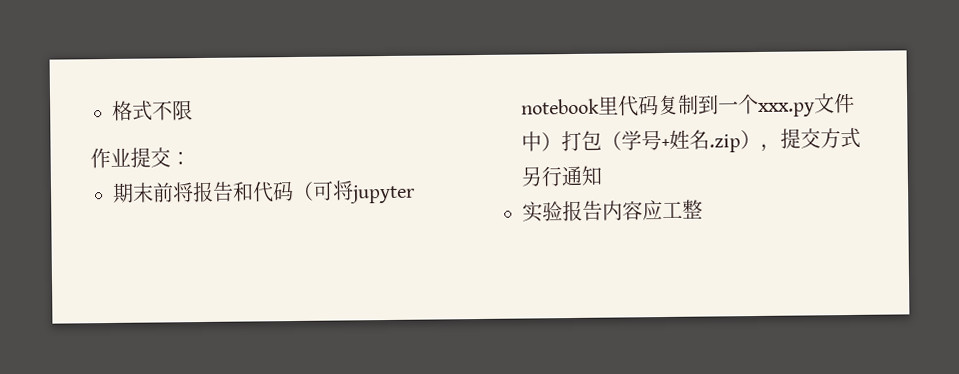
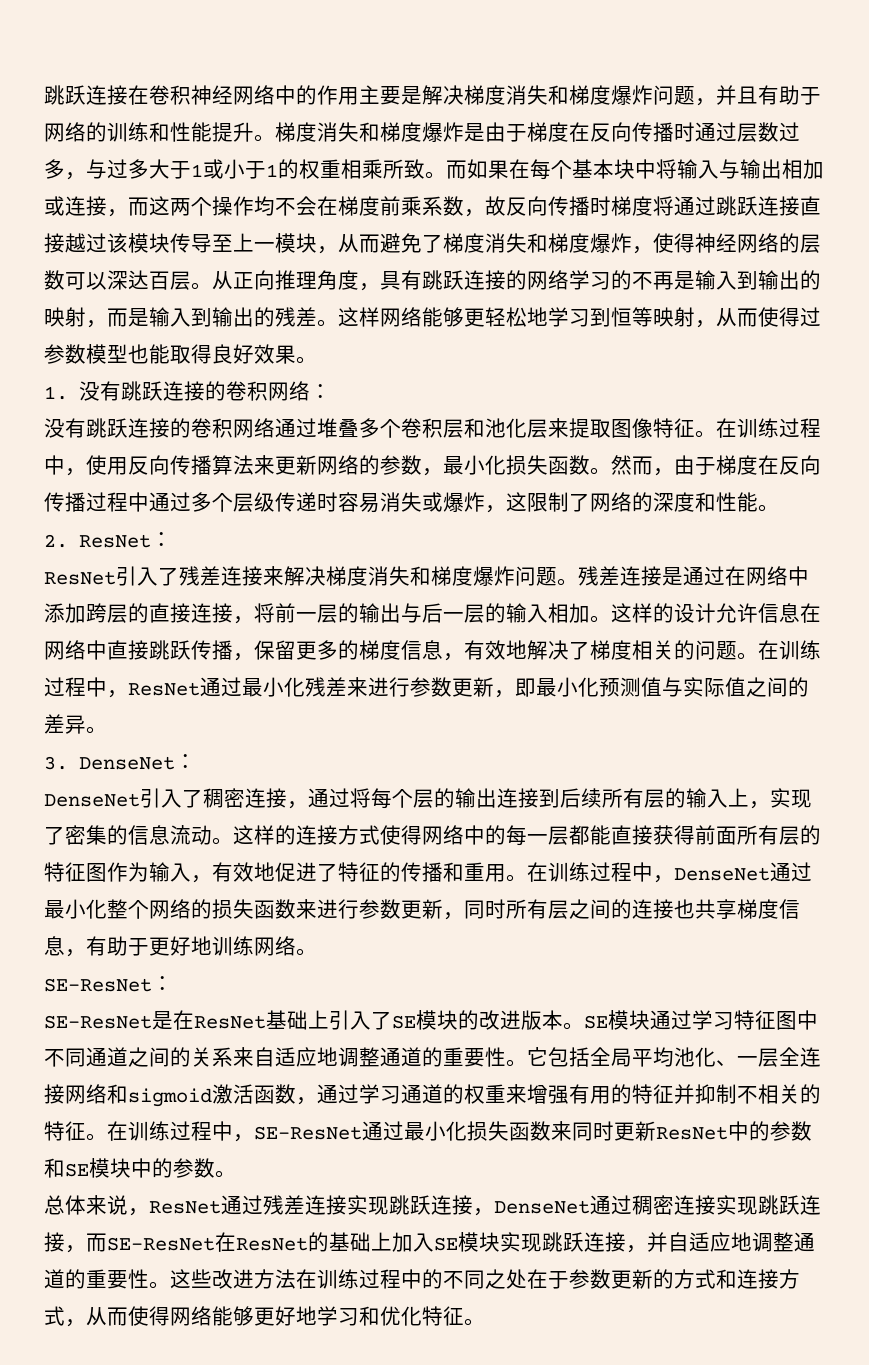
- 格式不限
- 作业提交：
- 期末前将报告和代码（可将jupyter notebook里代码复制到一个xxx.py文件中）打包（学号+姓名.zip），提交方式另行通知
- 实验报告内容应工整
+ 跳跃连接在卷积神经网络中的作用主要是解决梯度消失和梯度爆炸问题，并且有助于网络的训练和性能提升。梯度消失和梯度爆炸是由于梯度在反向传播时通过层数过多，与过多大于1或小于1的权重相乘所致。而如果在每个基本块中将输入与输出相加或连接，而这两个操作均不会在梯度前乘系数，故反向传播时梯度将通过跳跃连接直接越过该模块传导至上一模块，从而避免了梯度消失和梯度爆炸，使得神经网络的层数可以深达百层。从正向推理角度，具有跳跃连接的网络学习的不再是输入到输出的映射，而是输入到输出的残差。这样网络能够更轻松地学习到恒等映射，从而使得过参数模型也能取得良好效果。
+ 1.没有跳跃连接的卷积网络：
+ 没有跳跃连接的卷积网络通过堆叠多个卷积层和池化层来提取图像特征。在训练过程中，使用反向传播算法来更新网络的参数，最小化损失函数。然而，由于梯度在反向传播过程中通过多个层级传递时容易消失或爆炸，这限制了网络的深度和性能。
+ 2. ResNet：
+ ResNet引入了残差连接来解决梯度消失和梯度爆炸问题。残差连接是通过在网络中添加跨层的直接连接，将前一层的输出与后一层的输入相加。这样的设计允许信息在网络中直接跳跃传播，保留更多的梯度信息，有效地解决了梯度相关的问题。在训练过程中，ResNet通过最小化残差来进行参数更新，即最小化预测值与实际值之间的差异。
+ 3. DenseNet：
+ DenseNet引入了稠密连接，通过将每个层的输出连接到后续所有层的输入上，实现了密集的信息流动。这样的连接方式使得网络中的每一层都能直接获得前面所有层的特征图作为输入，有效地促进了特征的传播和重用。在训练过程中，DenseNet通过最小化整个网络的损失函数来进行参数更新，同时所有层之间的连接也共享梯度信息，有助于更好地训练网络。
+ SE-ResNet：
+ SE-ResNet是在ResNet基础上引入了SE模块的改进版本。SE模块通过学习特征图中不同通道之间的关系来自适应地调整通道的重要性。它包括全局平均池化、一层全连接网络和sigmoid激活函数，通过学习通道的权重来增强有用的特征并抑制不相关的特征。在训练过程中，SE-ResNet通过最小化损失函数来同时更新ResNet中的参数和SE模块中的参数。
+ 总体来说，ResNet通过残差连接实现跳跃连接，DenseNet通过稠密连接实现跳跃连接，而SE-ResNet在ResNet的基础上加入SE模块实现跳跃连接，并自适应地调整通道的重要性。这些改进方法在训练过程中的不同之处在于参数更新的方式和连接方式，从而使得网络能够更好地学习和优化特征。

